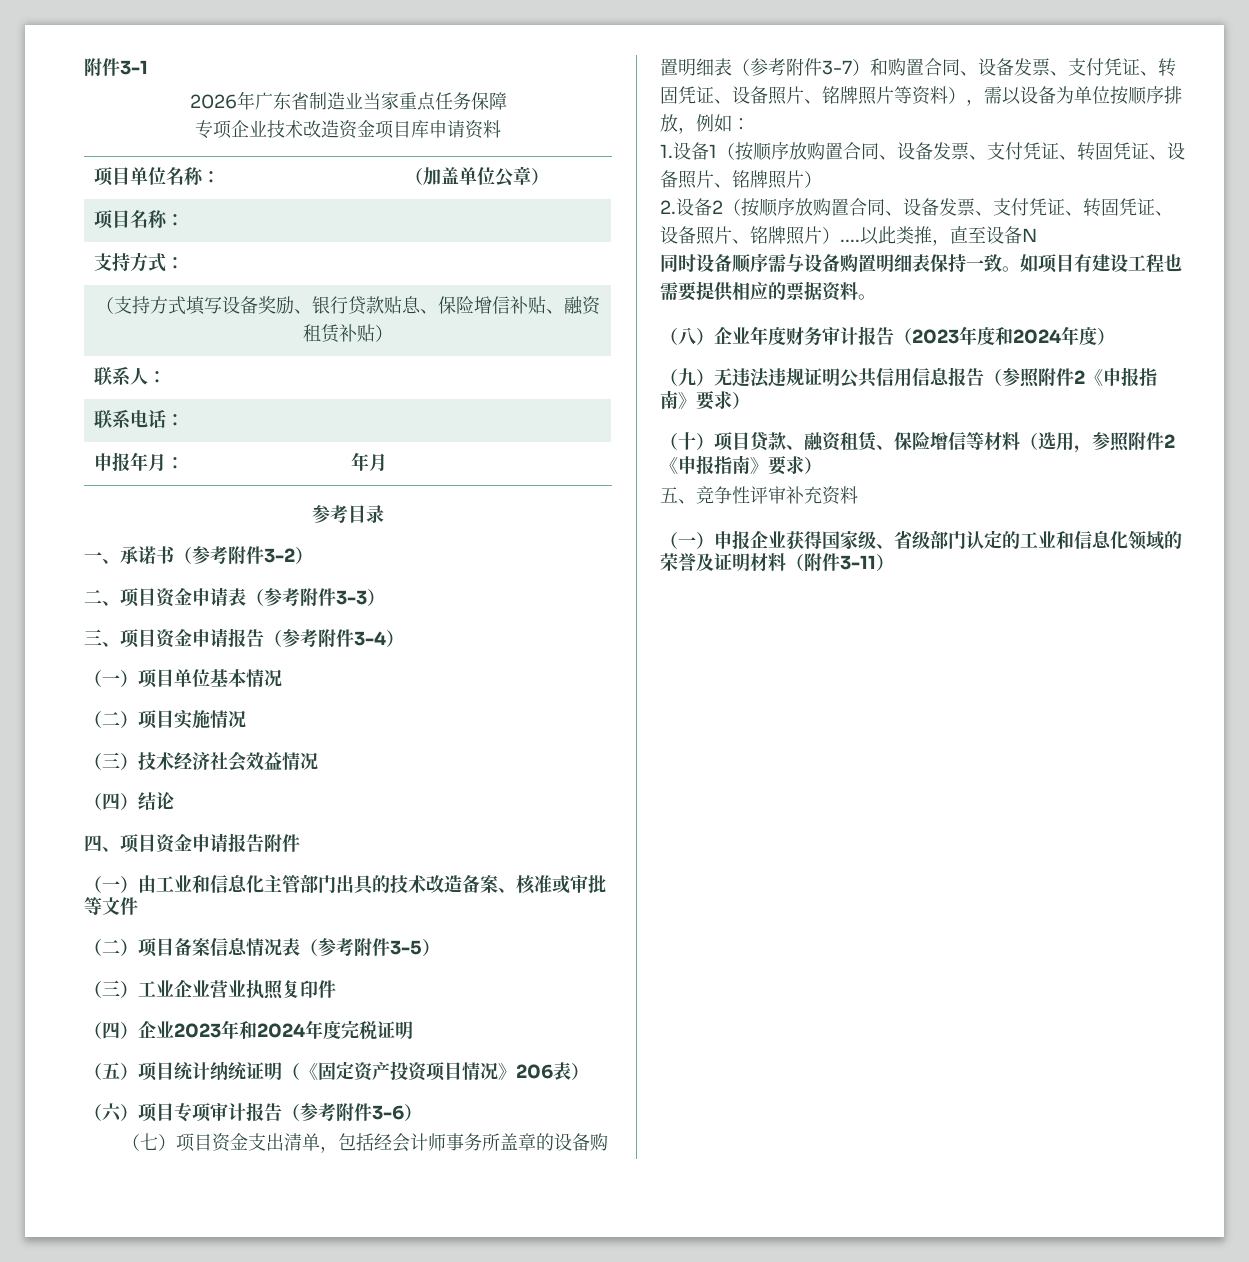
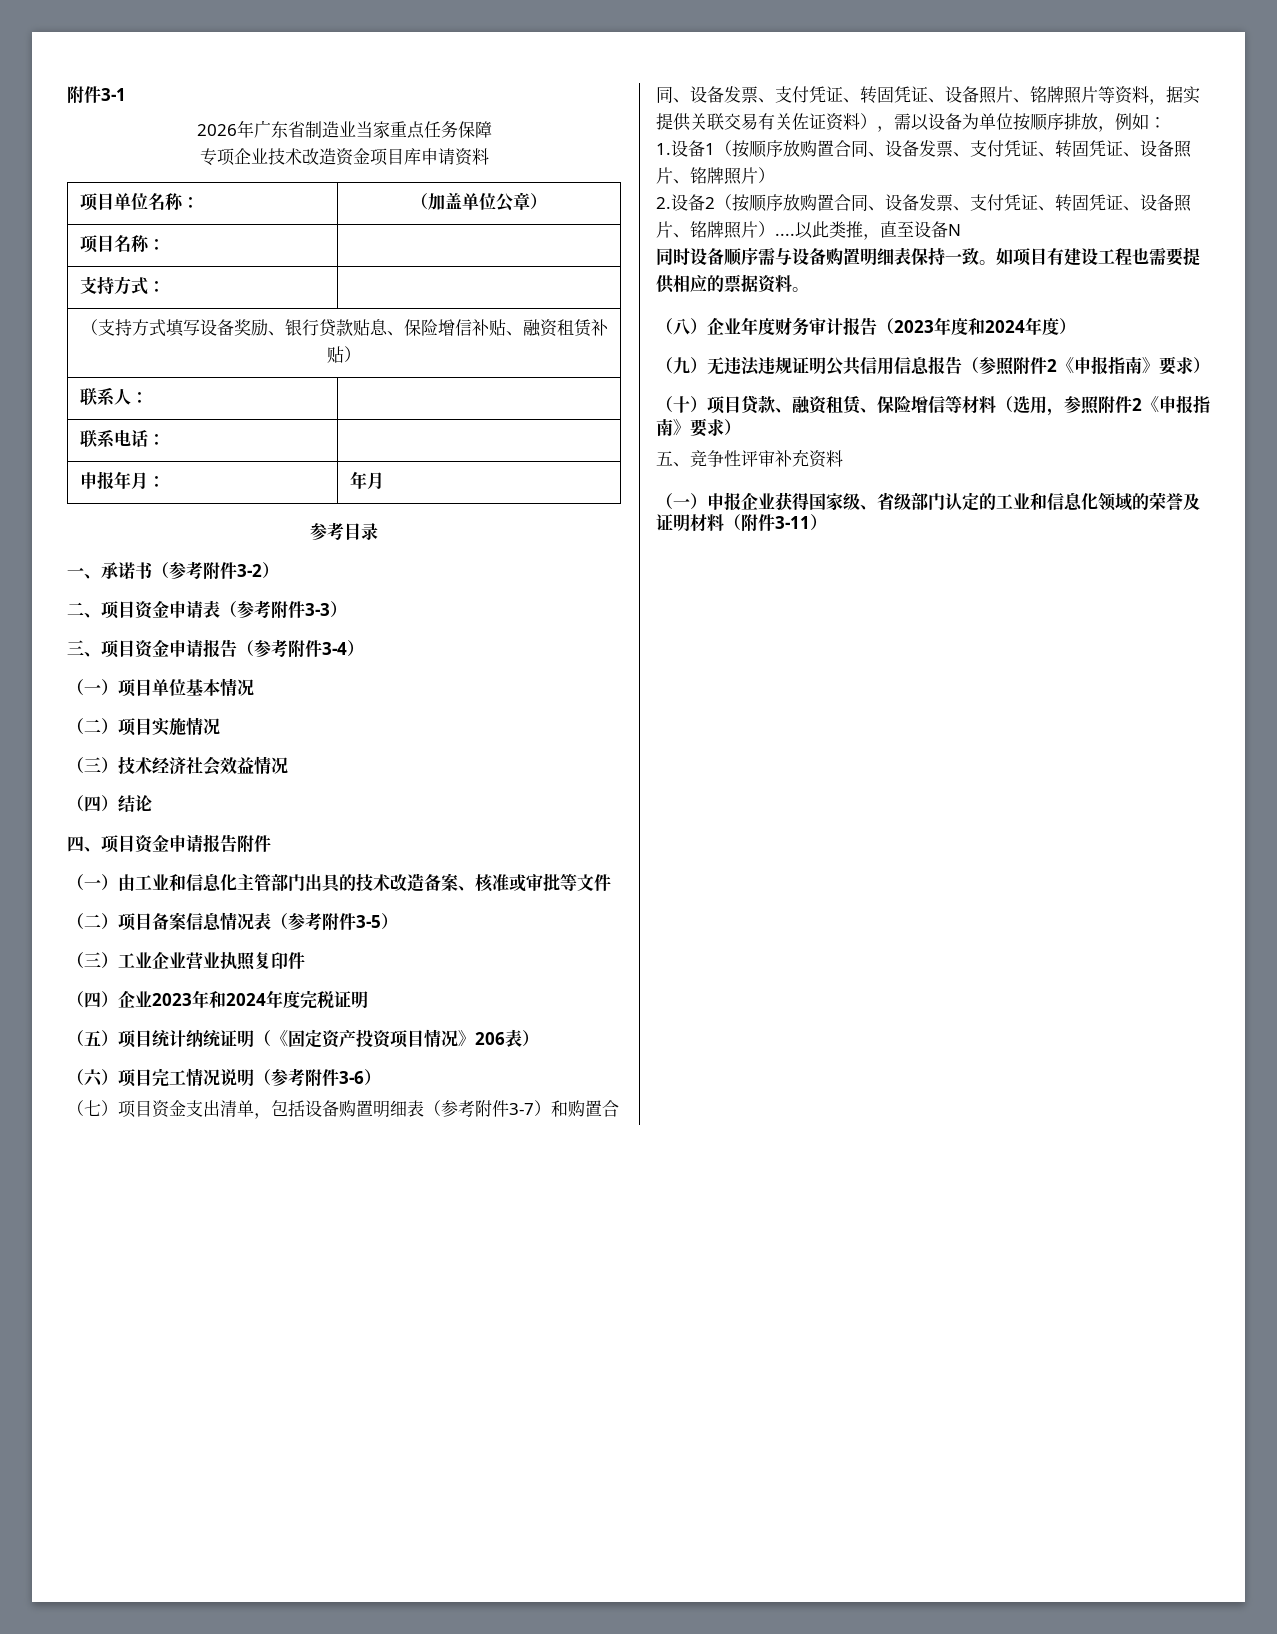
- （六）项目专项审计报告（参考附件3-6）
+ （六）项目完工情况说明（参考附件3-6）
- （七）项目资金支出清单，包括经会计师事务所盖章的设备购置明细表（参考附件3-7）和购置合同、设备发票、支付凭证、转固凭证、设备照片、铭牌照片等资料），需以设备为单位按顺序排放，例如：
+ （七）项目资金支出清单，包括设备购置明细表（参考附件3-7）和购置合同、设备发票、支付凭证、转固凭证、设备照片、铭牌照片等资料，据实提供关联交易有关佐证资料），需以设备为单位按顺序排放，例如：

